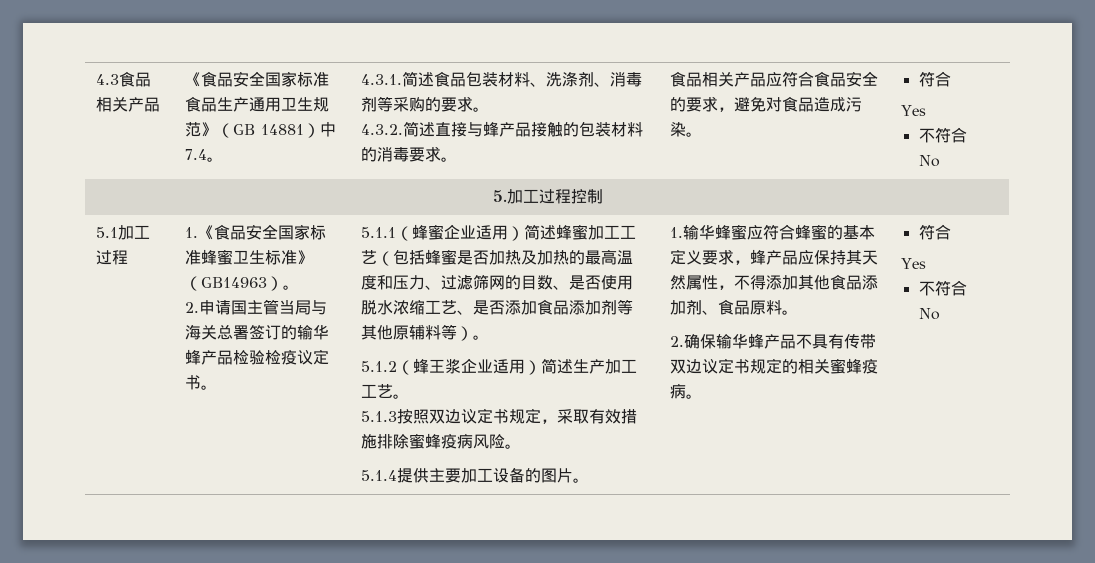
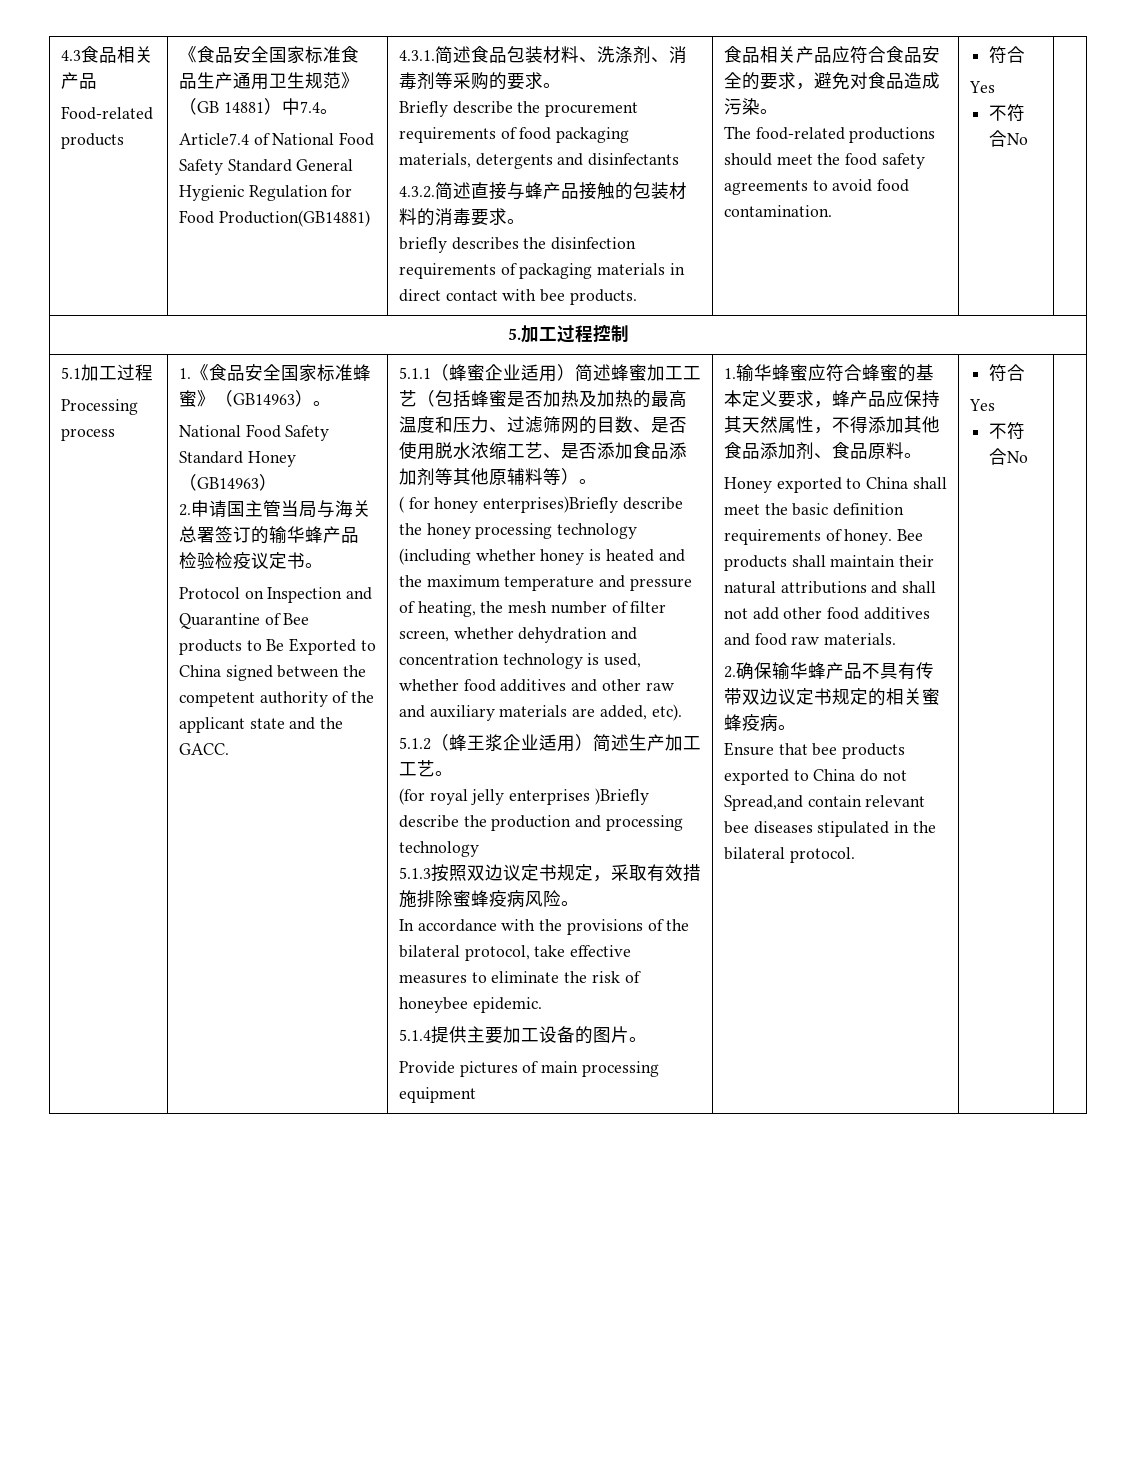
+ Food-related products
+ Article7.4 of National Food Safety Standard General Hygienic Regulation for Food Production(GB14881)
+ Briefly describe the procurement requirements of food packaging materials, detergents and disinfectants
+ briefly describes the disinfection requirements of packaging materials in direct contact with bee products.
+ The food-related productions should meet the food safety agreements to avoid food contamination.
+ Processing process
- 1.《食品安全国家标准蜂蜜卫生标准》（GB14963）。
+ 1.《食品安全国家标准蜂蜜》（GB14963）。
+ National Food Safety Standard Honey（GB14963）
+ Protocol on Inspection and Quarantine of Bee products to Be Exported to China signed between the competent authority of the applicant state and the GACC.
+ ( for honey enterprises)Briefly describe the honey processing technology (including whether honey is heated and the maximum temperature and pressure of heating, the mesh number of filter screen, whether dehydration and concentration technology is used, whether food additives and other raw and auxiliary materials are added, etc).
+ (for royal jelly enterprises )Briefly describe the production and processing technology
+ In accordance with the provisions of the bilateral protocol, take effective measures to eliminate the risk of honeybee epidemic.
+ Provide pictures of main processing equipment
+ Honey exported to China shall meet the basic definition requirements of honey. Bee products shall maintain their natural attributions and shall not add other food additives and food raw materials.
+ Ensure that bee products exported to China do not Spread,and contain relevant bee diseases stipulated in the bilateral protocol.

